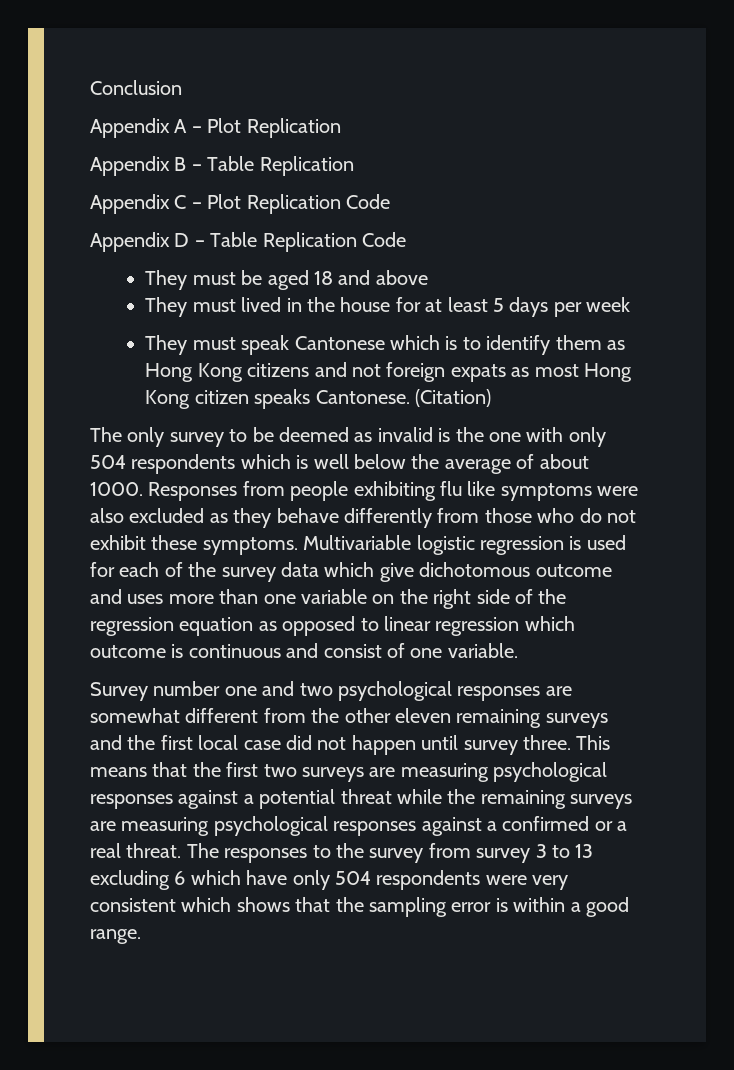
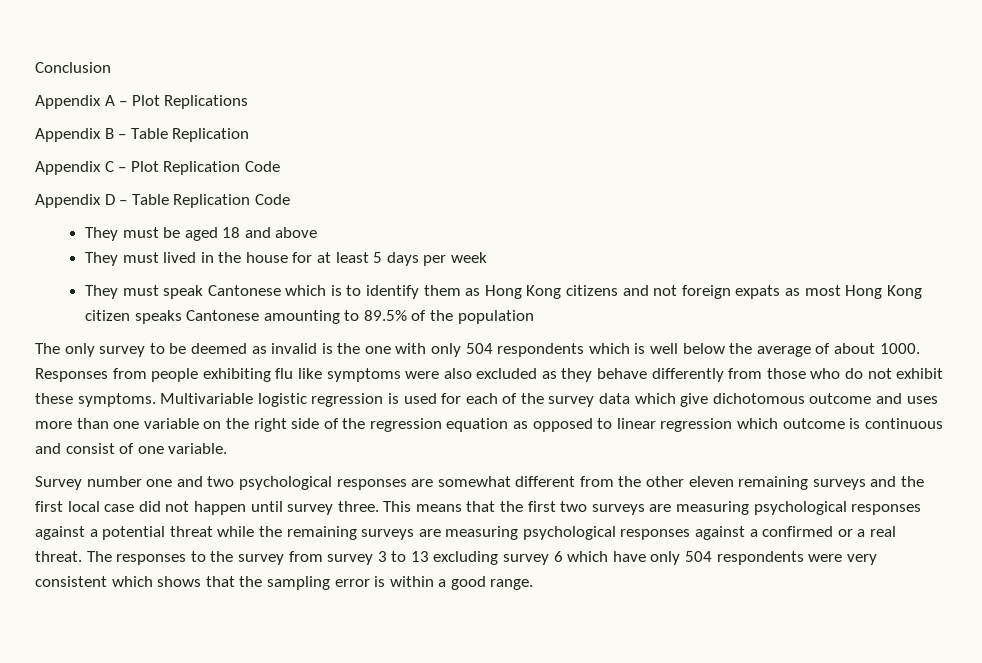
- Appendix A – Plot Replication
+ Appendix A – Plot Replications
- They must speak Cantonese which is to identify them as Hong Kong citizens and not foreign expats as most Hong Kong citizen speaks Cantonese. (Citation)
+ They must speak Cantonese which is to identify them as Hong Kong citizens and not foreign expats as most Hong Kong citizen speaks Cantonese amounting to 89.5% of the population
- The responses to the survey from survey 3 to 13 excluding 6 which have only 504 respondents were very consistent which shows that the sampling error is within a good range.
+ The responses to the survey from survey 3 to 13 excluding survey 6 which have only 504 respondents were very consistent which shows that the sampling error is within a good range.

